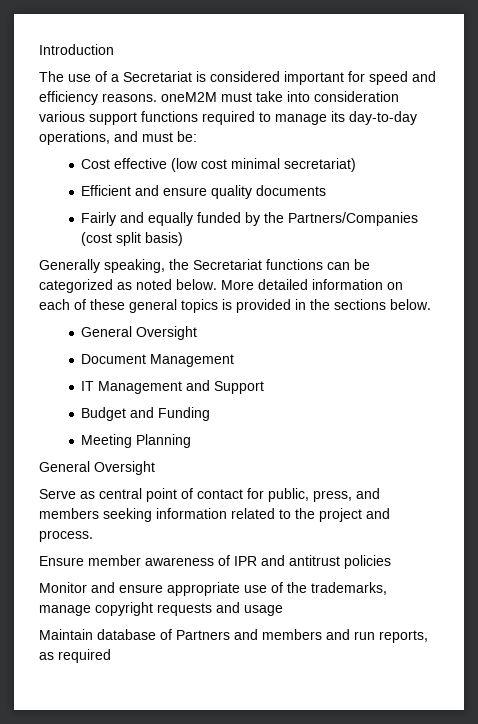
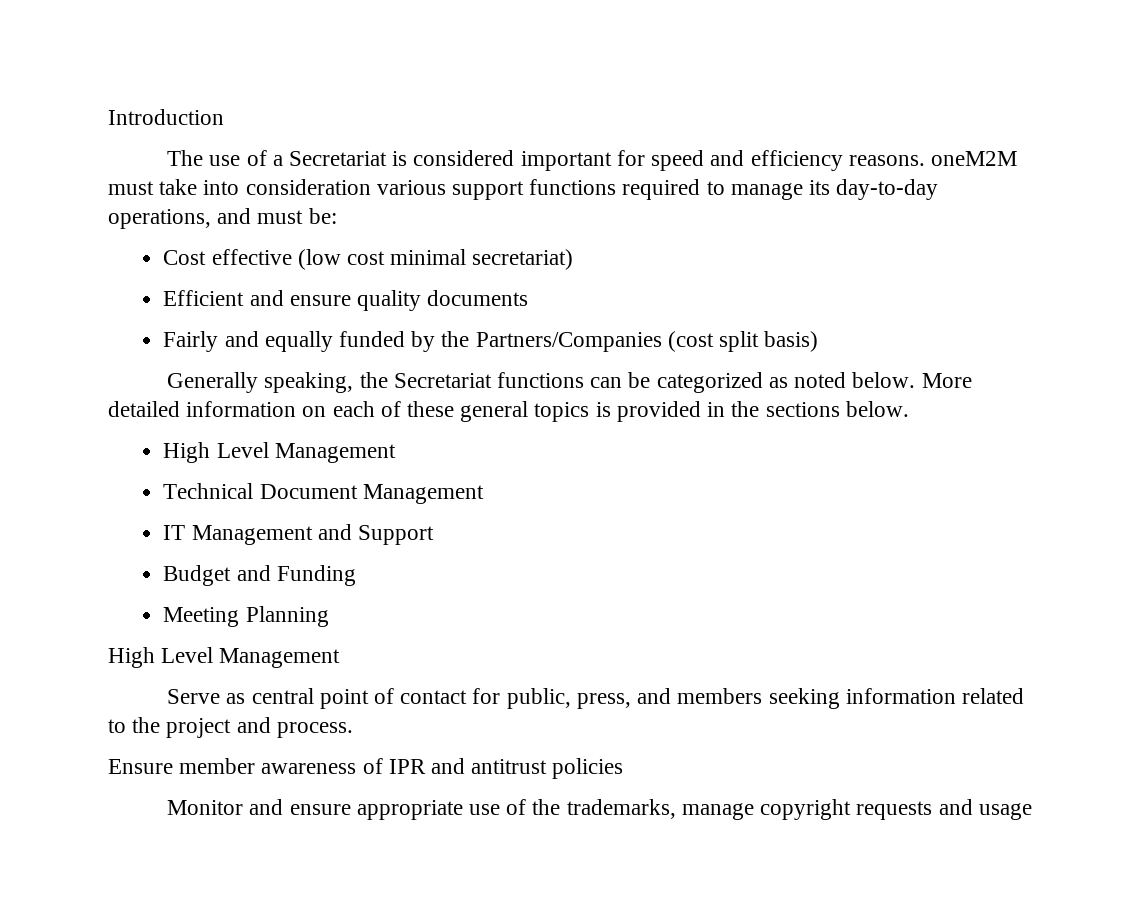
  More detailed information on each of these general topics is provided in the sections below.
- General Oversight
- Document Management
+ High Level Management
+ Technical Document Management
  Meeting Planning
- General Oversight
+ High Level Management
- Maintain database of Partners and members and run reports, as required

